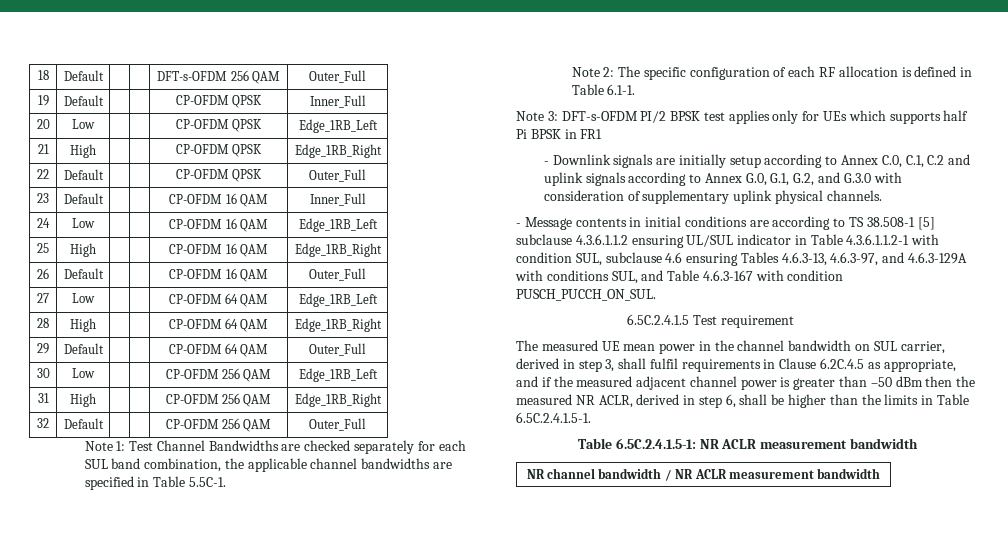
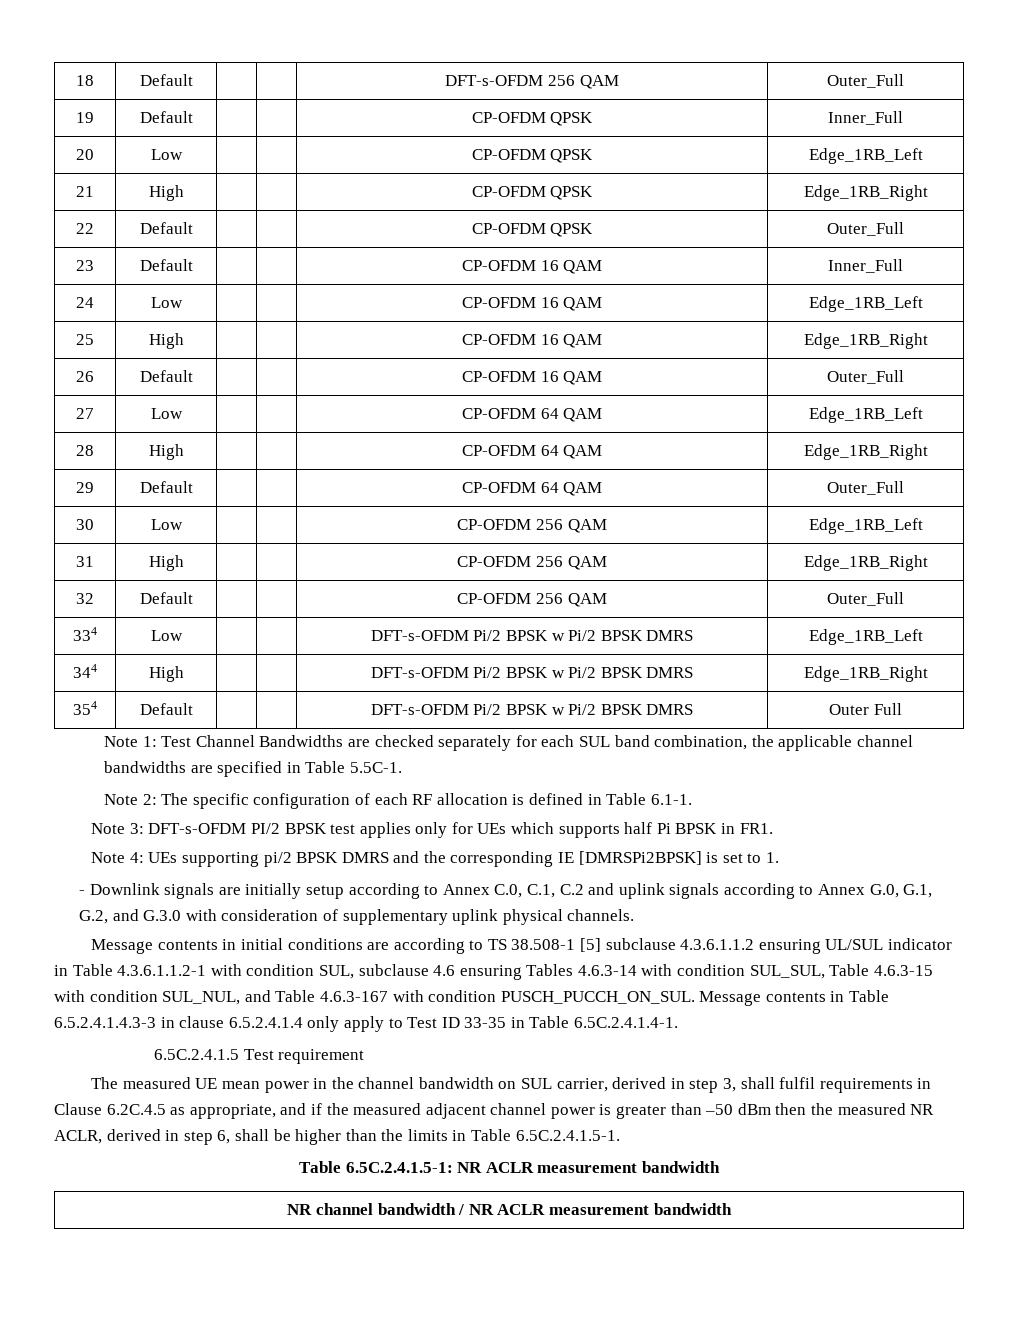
+ 334 | Low | | | DFT-s-OFDM Pi/2 BPSK w Pi/2 BPSK DMRS | Edge_1RB_Left
+ 344 | High | | | DFT-s-OFDM Pi/2 BPSK w Pi/2 BPSK DMRS | Edge_1RB_Right
+ 354 | Default | | | DFT-s-OFDM Pi/2 BPSK w Pi/2 BPSK DMRS | Outer Full
- Note 3: DFT-s-OFDM PI/2 BPSK test applies only for UEs which supports half Pi BPSK in FR1
+ Note 3: DFT-s-OFDM PI/2 BPSK test applies only for UEs which supports half Pi BPSK in FR1.
+ Note 4: UEs supporting pi/2 BPSK DMRS and the corresponding IE [DMRSPi2BPSK] is set to 1.
- - Message contents in initial conditions are according to TS 38.508-1 [5] subclause 4.3.6.1.1.2 ensuring UL/SUL indicator in Table 4.3.6.1.1.2-1 with condition SUL, subclause 4.6 ensuring Tables 4.6.3-13, 4.6.3-97, and 4.6.3-129A with conditions SUL, and Table 4.6.3-167 with condition PUSCH_PUCCH_ON_SUL.
+ Message contents in initial conditions are according to TS 38.508-1 [5] subclause 4.3.6.1.1.2 ensuring UL/SUL indicator in Table 4.3.6.1.1.2-1 with condition SUL, subclause 4.6 ensuring Tables 4.6.3-14 with condition SUL_SUL, Table 4.6.3-15 with condition SUL_NUL, and Table 4.6.3-167 with condition PUSCH_PUCCH_ON_SUL. Message contents in Table 6.5.2.4.1.4.3-3 in clause 6.5.2.4.1.4 only apply to Test ID 33-35 in Table 6.5C.2.4.1.4-1.

